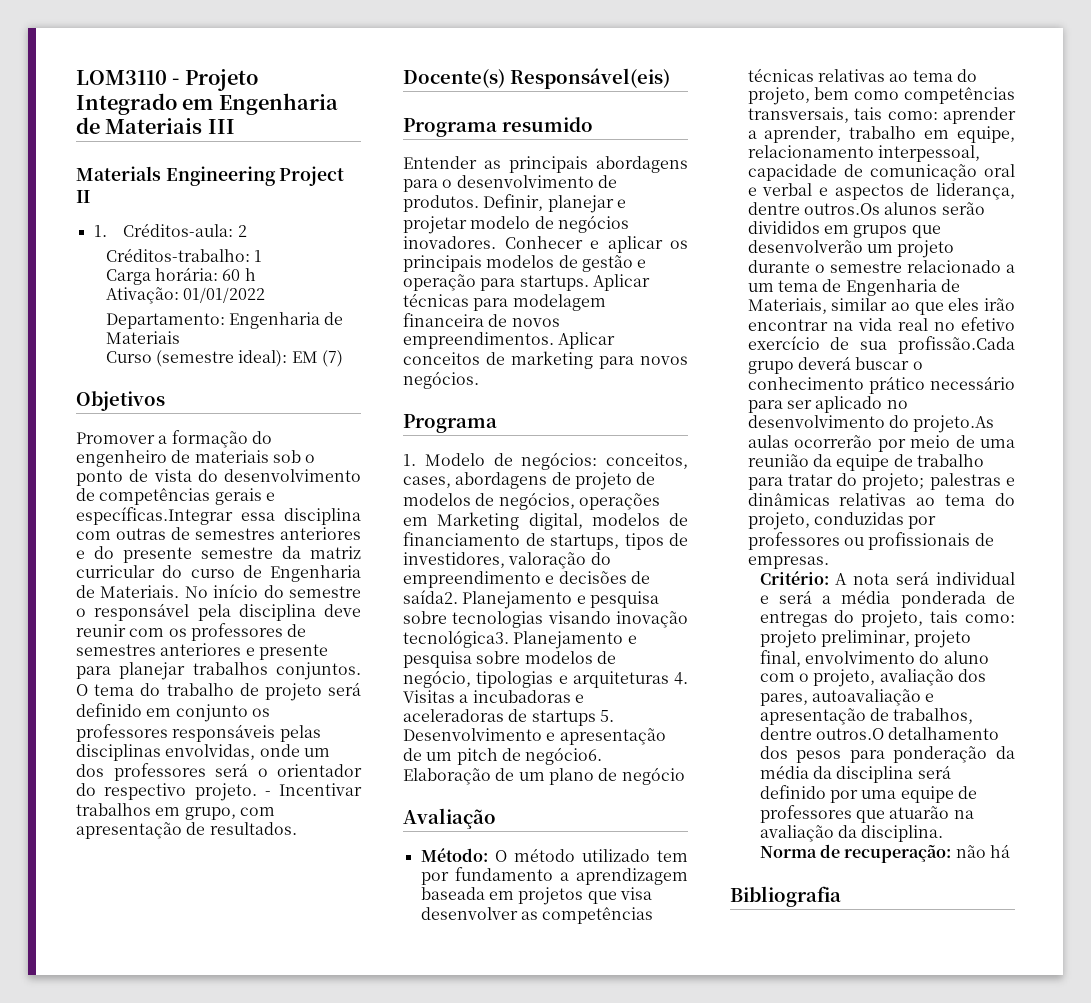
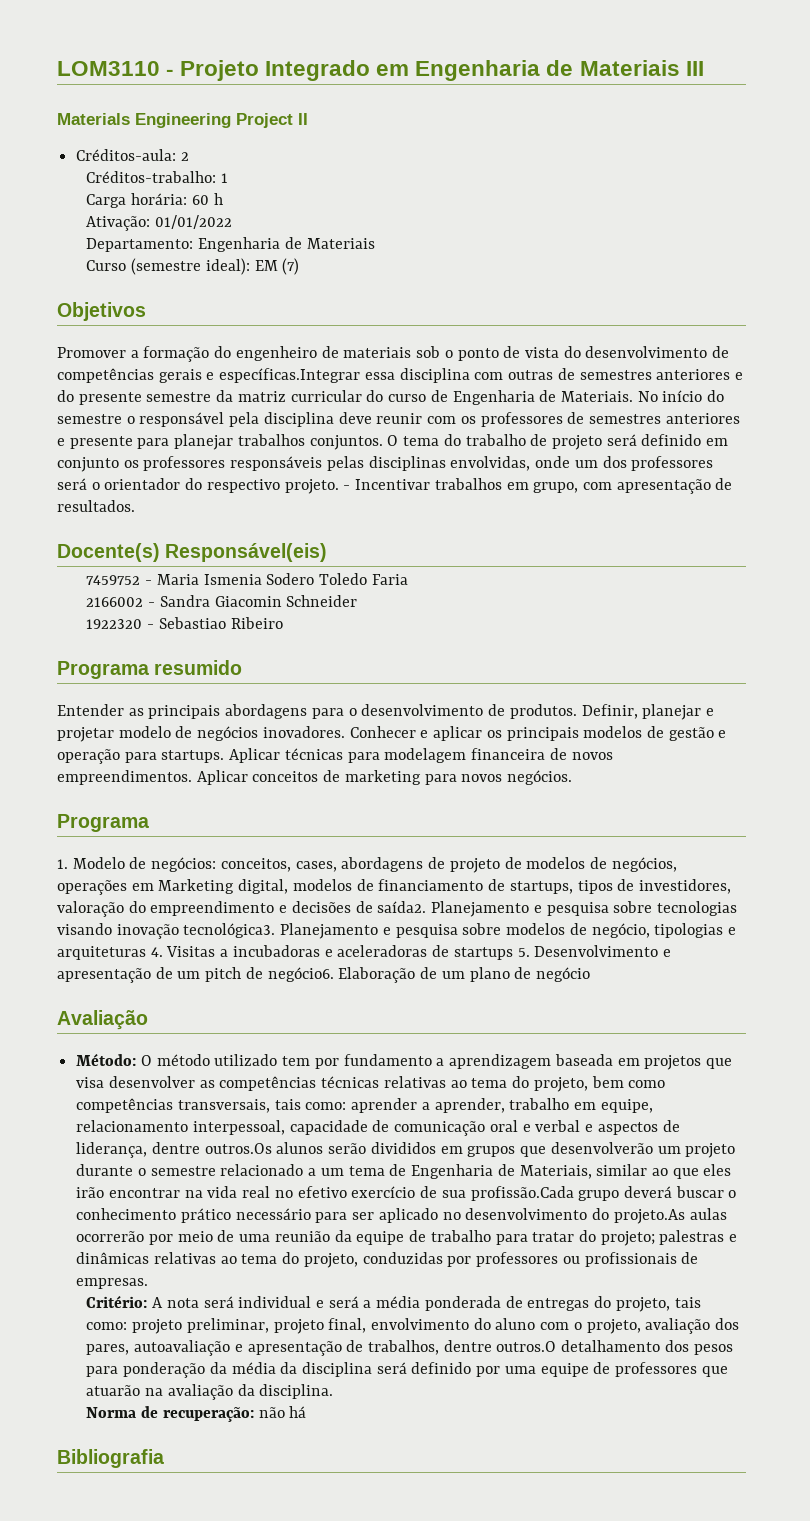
- 1. Créditos-aula: 2
+ Créditos-aula: 2
+ 7459752 - Maria Ismenia Sodero Toledo Faria
+ 2166002 - Sandra Giacomin Schneider
+ 1922320 - Sebastiao Ribeiro

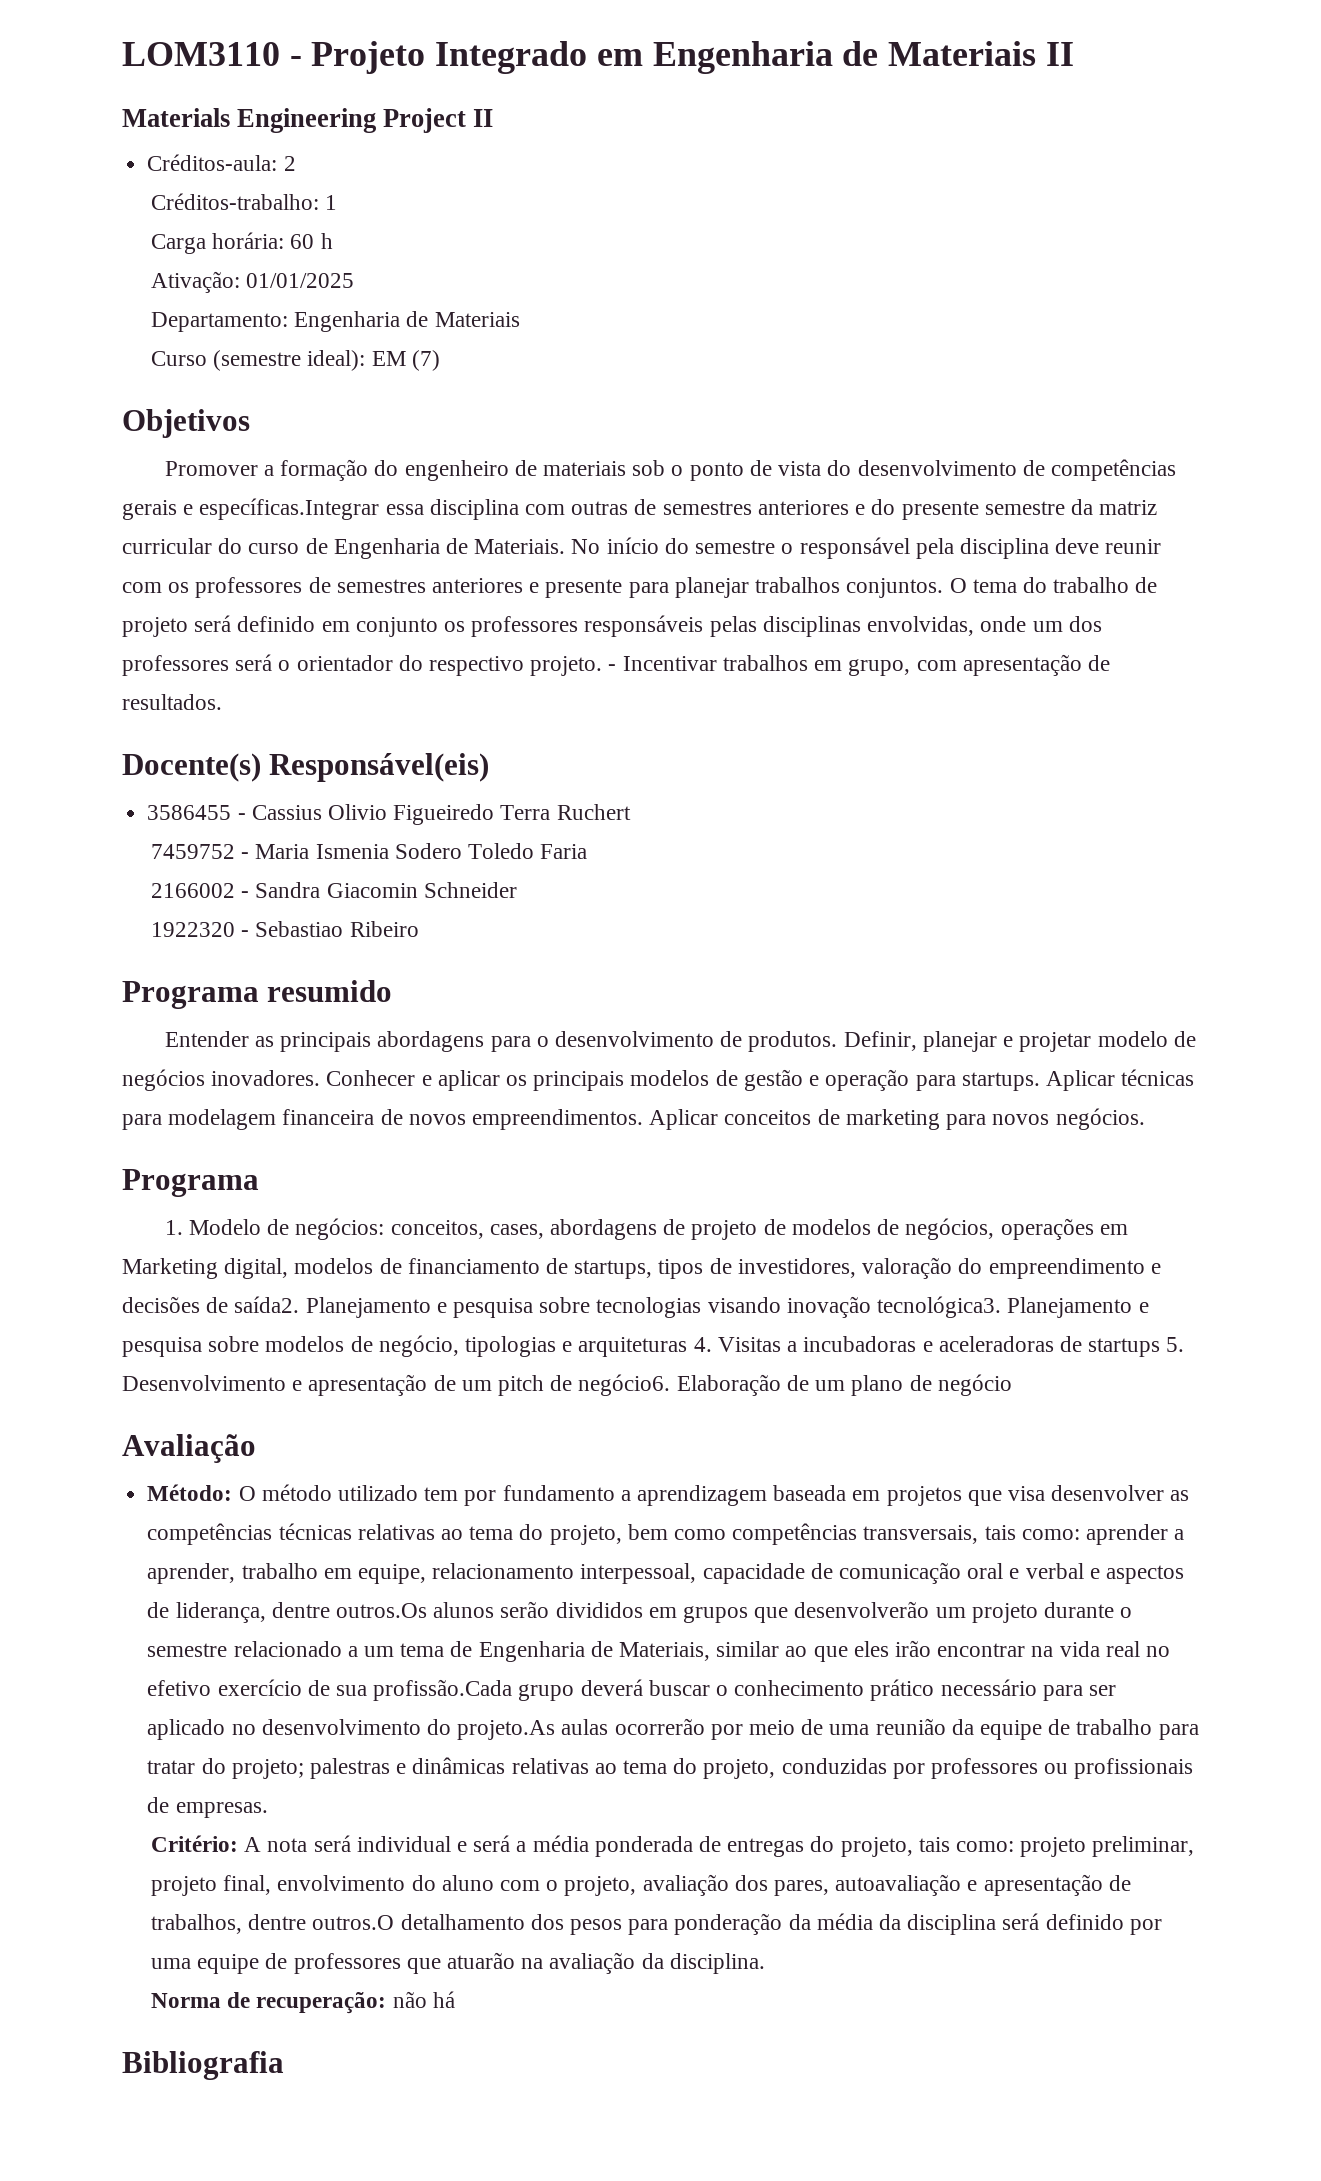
- LOM3110 - Projeto Integrado em Engenharia de Materiais III
+ LOM3110 - Projeto Integrado em Engenharia de Materiais II
- Ativação: 01/01/2022
+ Ativação: 01/01/2025
+ 3586455 - Cassius Olivio Figueiredo Terra Ruchert

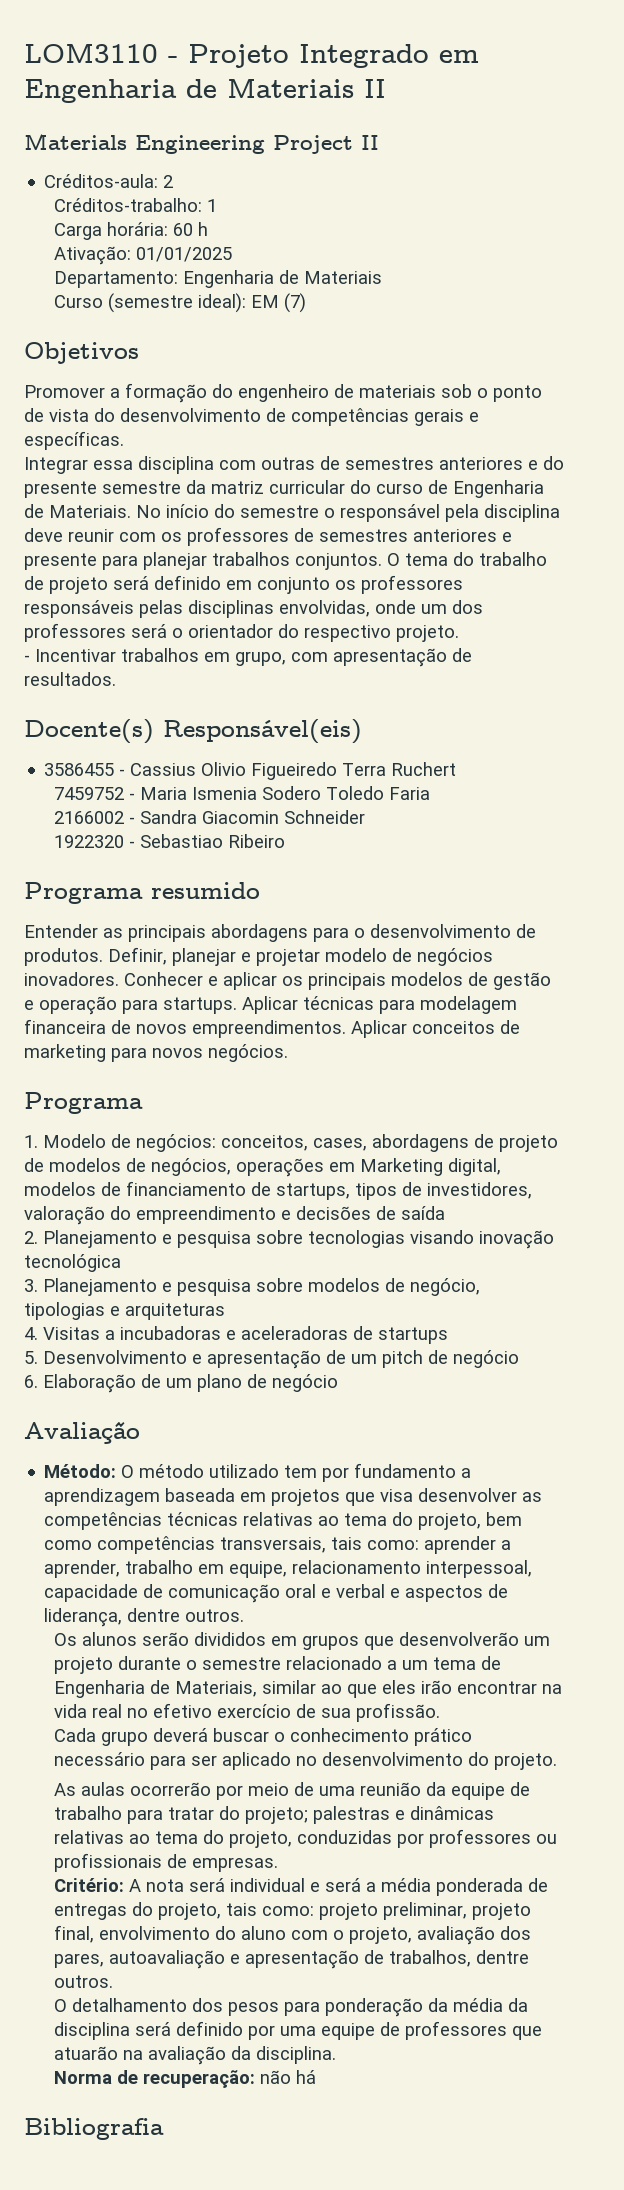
- Promover a formação do engenheiro de materiais sob o ponto de vista do desenvolvimento de competências gerais e específicas.Integrar essa disciplina com outras de semestres anteriores e do presente semestre da matriz curricular do curso de Engenharia de Materiais.
+ Promover a formação do engenheiro de materiais sob o ponto de vista do desenvolvimento de competências gerais e específicas.
+ Integrar essa disciplina com outras de semestres anteriores e do presente semestre da matriz curricular do curso de Engenharia de Materiais.
- O tema do trabalho de projeto será definido em conjunto os professores responsáveis pelas disciplinas envolvidas, onde um dos professores será o orientador do respectivo projeto. - Incentivar trabalhos em grupo, com apresentação de resultados.
+ O tema do trabalho de projeto será definido em conjunto os professores responsáveis pelas disciplinas envolvidas, onde um dos professores será o orientador do respectivo projeto.
+ - Incentivar trabalhos em grupo, com apresentação de resultados.
- conceitos, cases, abordagens de projeto de modelos de negócios, operações em Marketing digital, modelos de financiamento de startups, tipos de investidores, valoração do empreendimento e decisões de saída2. Planejamento e pesquisa sobre tecnologias visando inovação tecnológica3. Planejamento e pesquisa sobre modelos de negócio, tipologias e arquiteturas 4. Visitas a incubadoras e aceleradoras de startups 5. Desenvolvimento e apresentação de um pitch de negócio6. Elaboração de um plano de negócio
+ conceitos, cases, abordagens de projeto de modelos de negócios, operações em Marketing digital, modelos de financiamento de startups, tipos de investidores, valoração do empreendimento e decisões de saída
+ 2. Planejamento e pesquisa sobre tecnologias visando inovação tecnológica
+ 3. Planejamento e pesquisa sobre modelos de negócio, tipologias e arquiteturas
+ 4. Visitas a incubadoras e aceleradoras de startups
+ 5. Desenvolvimento e apresentação de um pitch de negócio
+ 6. Elaboração de um plano de negócio
- aprender a aprender, trabalho em equipe, relacionamento interpessoal, capacidade de comunicação oral e verbal e aspectos de liderança, dentre outros.Os alunos serão divididos em grupos que desenvolverão um projeto durante o semestre relacionado a um tema de Engenharia de Materiais, similar ao que eles irão encontrar na vida real no efetivo exercício de sua profissão.Cada grupo deverá buscar o conhecimento prático necessário para ser aplicado no desenvolvimento do projeto.As aulas ocorrerão por meio de uma reunião da equipe de trabalho para tratar do projeto;
+ aprender a aprender, trabalho em equipe, relacionamento interpessoal, capacidade de comunicação oral e verbal e aspectos de liderança, dentre outros.
+ Os alunos serão divididos em grupos que desenvolverão um projeto durante o semestre relacionado a um tema de Engenharia de Materiais, similar ao que eles irão encontrar na vida real no efetivo exercício de sua profissão.
+ Cada grupo deverá buscar o conhecimento prático necessário para ser aplicado no desenvolvimento do projeto.
+ As aulas ocorrerão por meio de uma reunião da equipe de trabalho para tratar do projeto;
- Critério: A nota será individual e será a média ponderada de entregas do projeto, tais como: projeto preliminar, projeto final, envolvimento do aluno com o projeto, avaliação dos pares, autoavaliação e apresentação de trabalhos, dentre outros.O detalhamento dos pesos para ponderação da média da disciplina será definido por uma equipe de professores que atuarão na avaliação da disciplina.
+ Critério: A nota será individual e será a média ponderada de entregas do projeto, tais como: projeto preliminar, projeto final, envolvimento do aluno com o projeto, avaliação dos pares, autoavaliação e apresentação de trabalhos, dentre outros.
+ O detalhamento dos pesos para ponderação da média da disciplina será definido por uma equipe de professores que atuarão na avaliação da disciplina.

